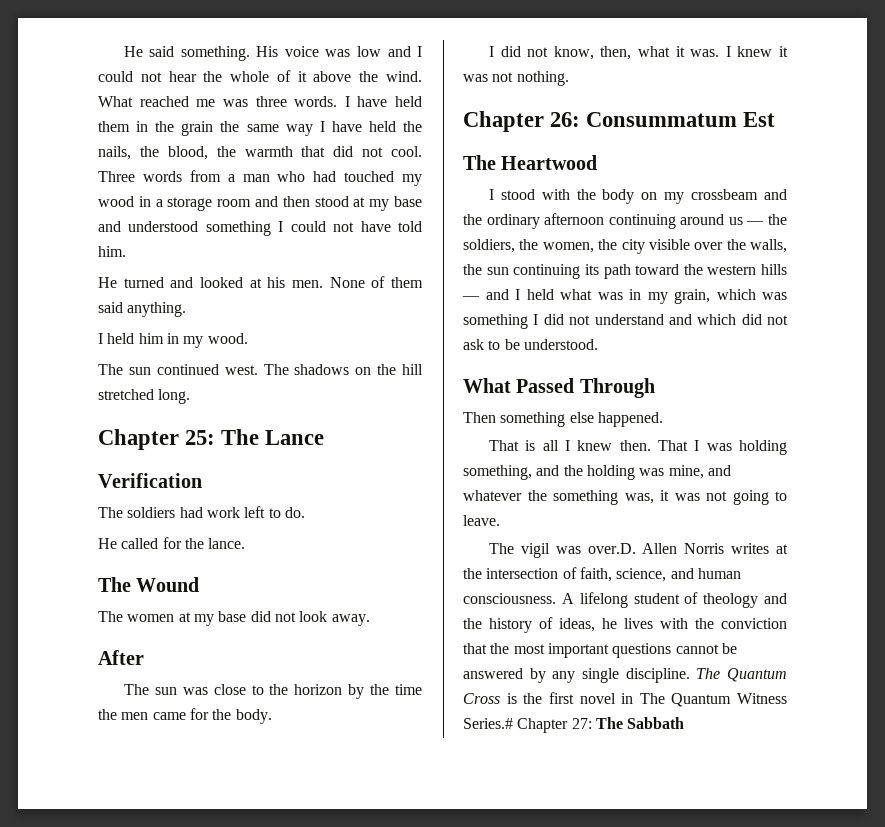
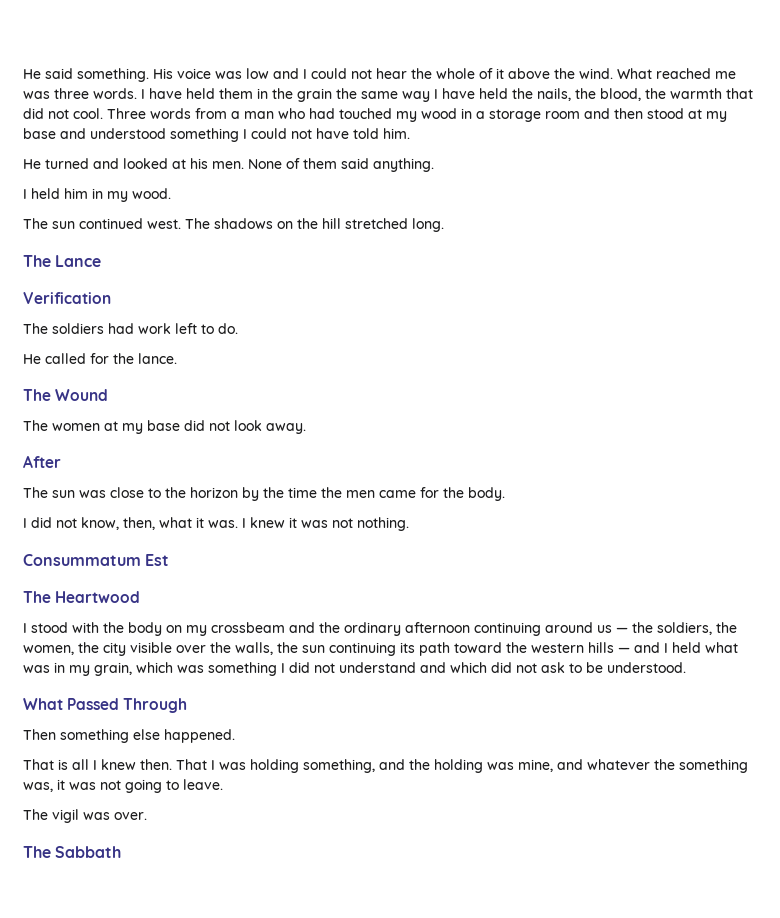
- Chapter 25: The Lance
+ The Lance
- Chapter 26: Consummatum Est
+ Consummatum Est
- The vigil was over.D. Allen Norris writes at the intersection of faith, science, and human consciousness. A lifelong student of theology and the history of ideas, he lives with the conviction that the most important questions cannot be answered by any single discipline. The Quantum Cross is the first novel in The Quantum Witness Series.# Chapter 27: The Sabbath
+ The vigil was over.
+ The Sabbath

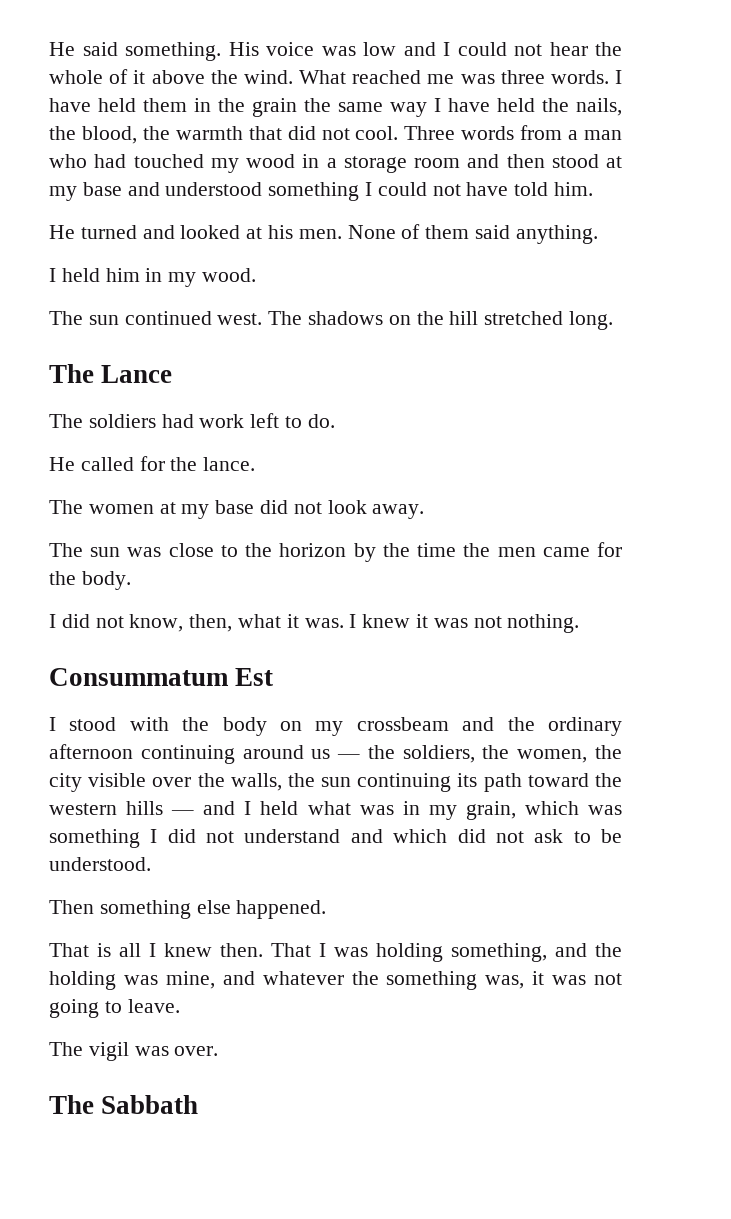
- Verification
- The Wound
- After
- The Heartwood
- What Passed Through

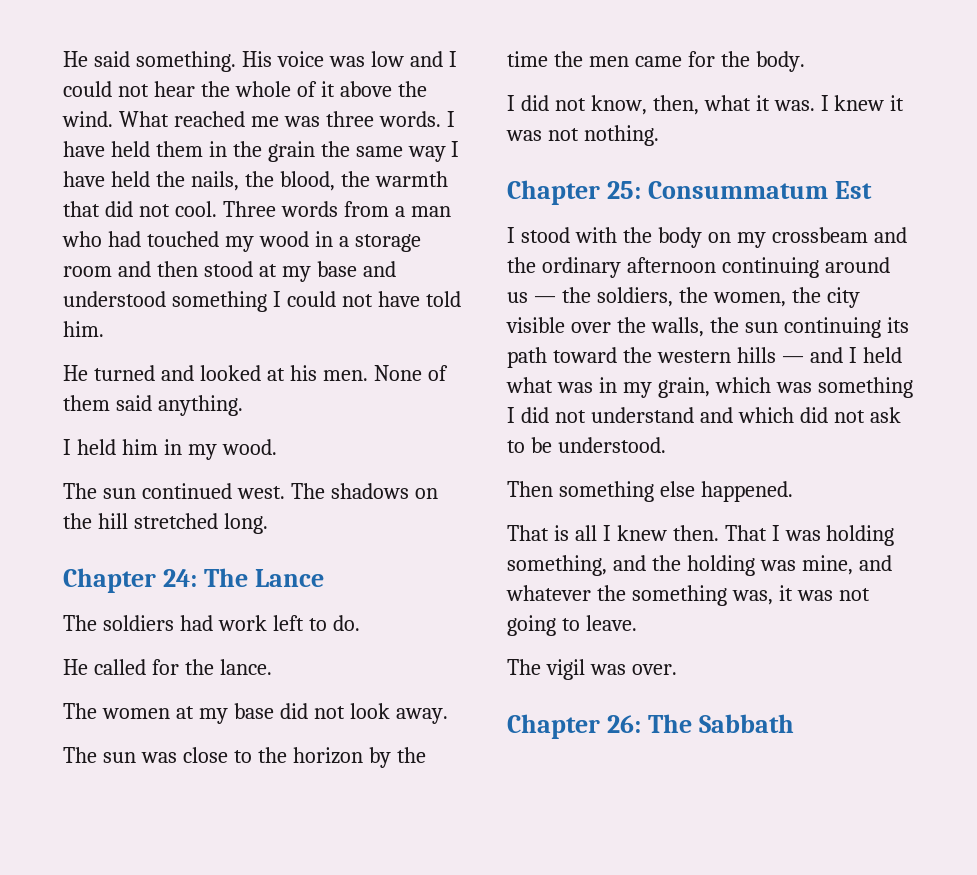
- The Lance
+ Chapter 24: The Lance
- Consummatum Est
+ Chapter 25: Consummatum Est
- The Sabbath
+ Chapter 26: The Sabbath

